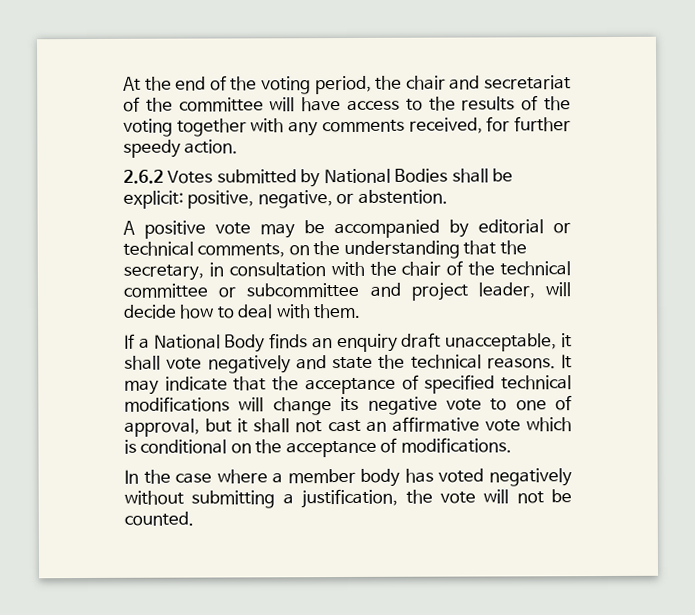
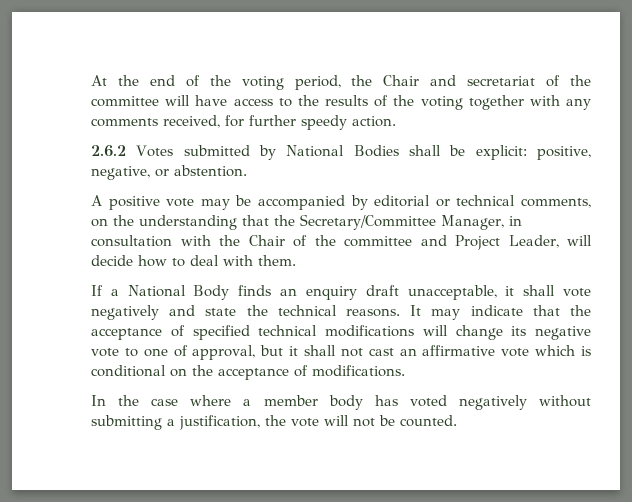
- At the end of the voting period, the chair and secretariat of the committee will have access to the results of the voting together with any comments received, for further speedy action.
+ At the end of the voting period, the Chair and secretariat of the committee will have access to the results of the voting together with any comments received, for further speedy action.
- A positive vote may be accompanied by editorial or technical comments, on the understanding that the secretary, in consultation with the chair of the technical committee or subcommittee and project leader, will decide how to deal with them.
+ A positive vote may be accompanied by editorial or technical comments, on the understanding that the Secretary/Committee Manager, in consultation with the Chair of the committee and Project Leader, will decide how to deal with them.

